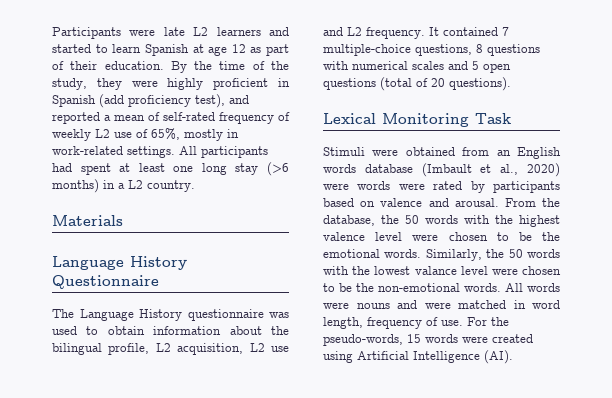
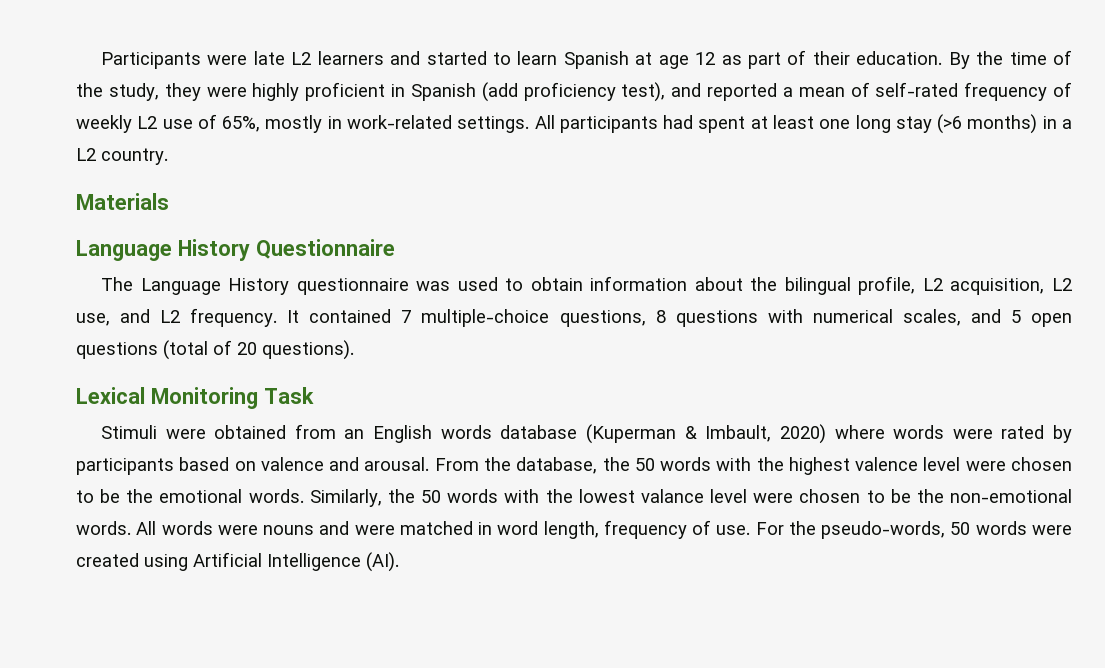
- The Language History questionnaire was used to obtain information about the bilingual profile, L2 acquisition, L2 use and L2 frequency.
+ The Language History questionnaire was used to obtain information about the bilingual profile, L2 acquisition, L2 use, and L2 frequency.
- It contained 7 multiple-choice questions, 8 questions with numerical scales and 5 open questions (total of 20 questions).
+ It contained 7 multiple-choice questions, 8 questions with numerical scales, and 5 open questions (total of 20 questions).
- Stimuli were obtained from an English words database (Imbault et al., 2020) were words were rated by participants based on valence and arousal.
+ Stimuli were obtained from an English words database (Kuperman & Imbault, 2020) where words were rated by participants based on valence and arousal.
- For the pseudo-words, 15 words were created using Artificial Intelligence (AI).
+ For the pseudo-words, 50 words were created using Artificial Intelligence (AI).

